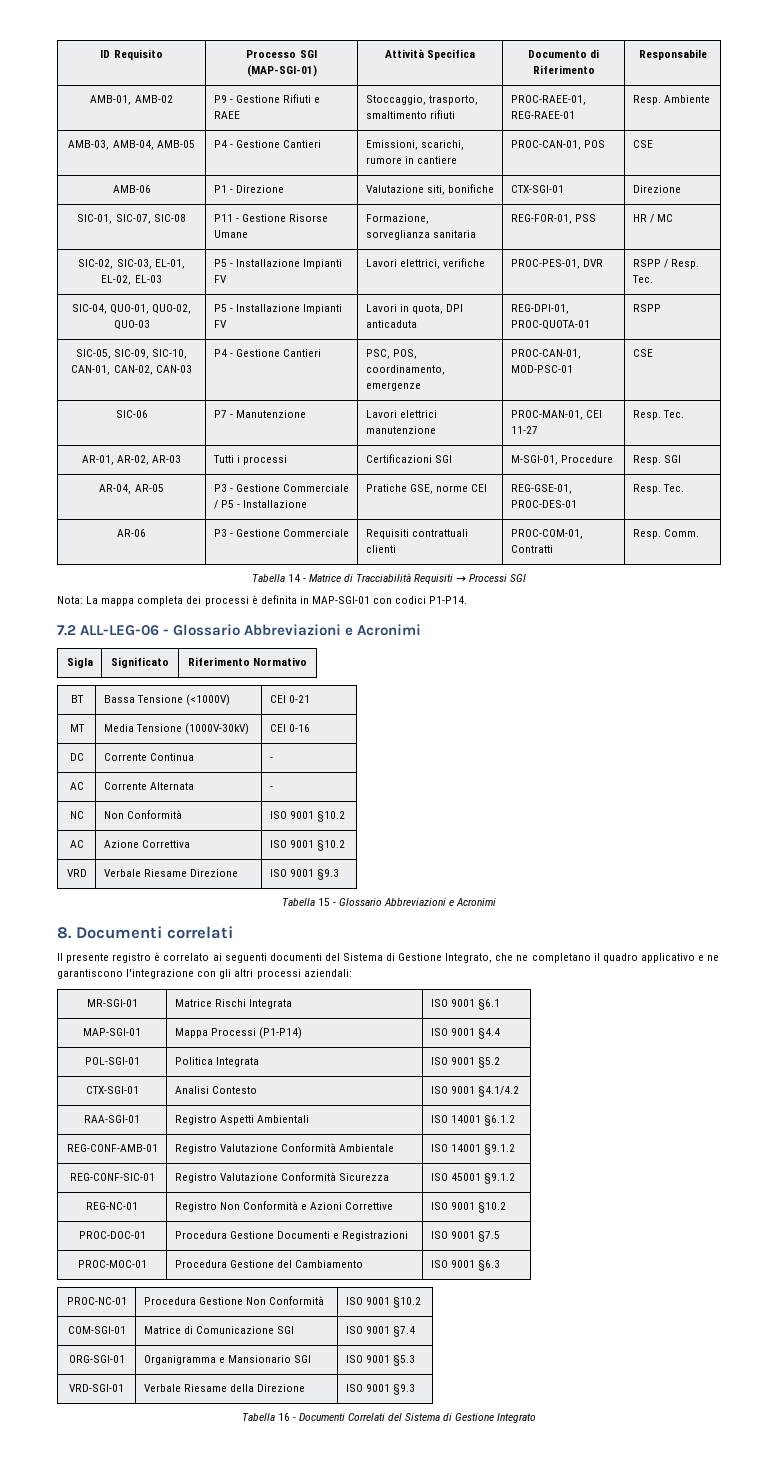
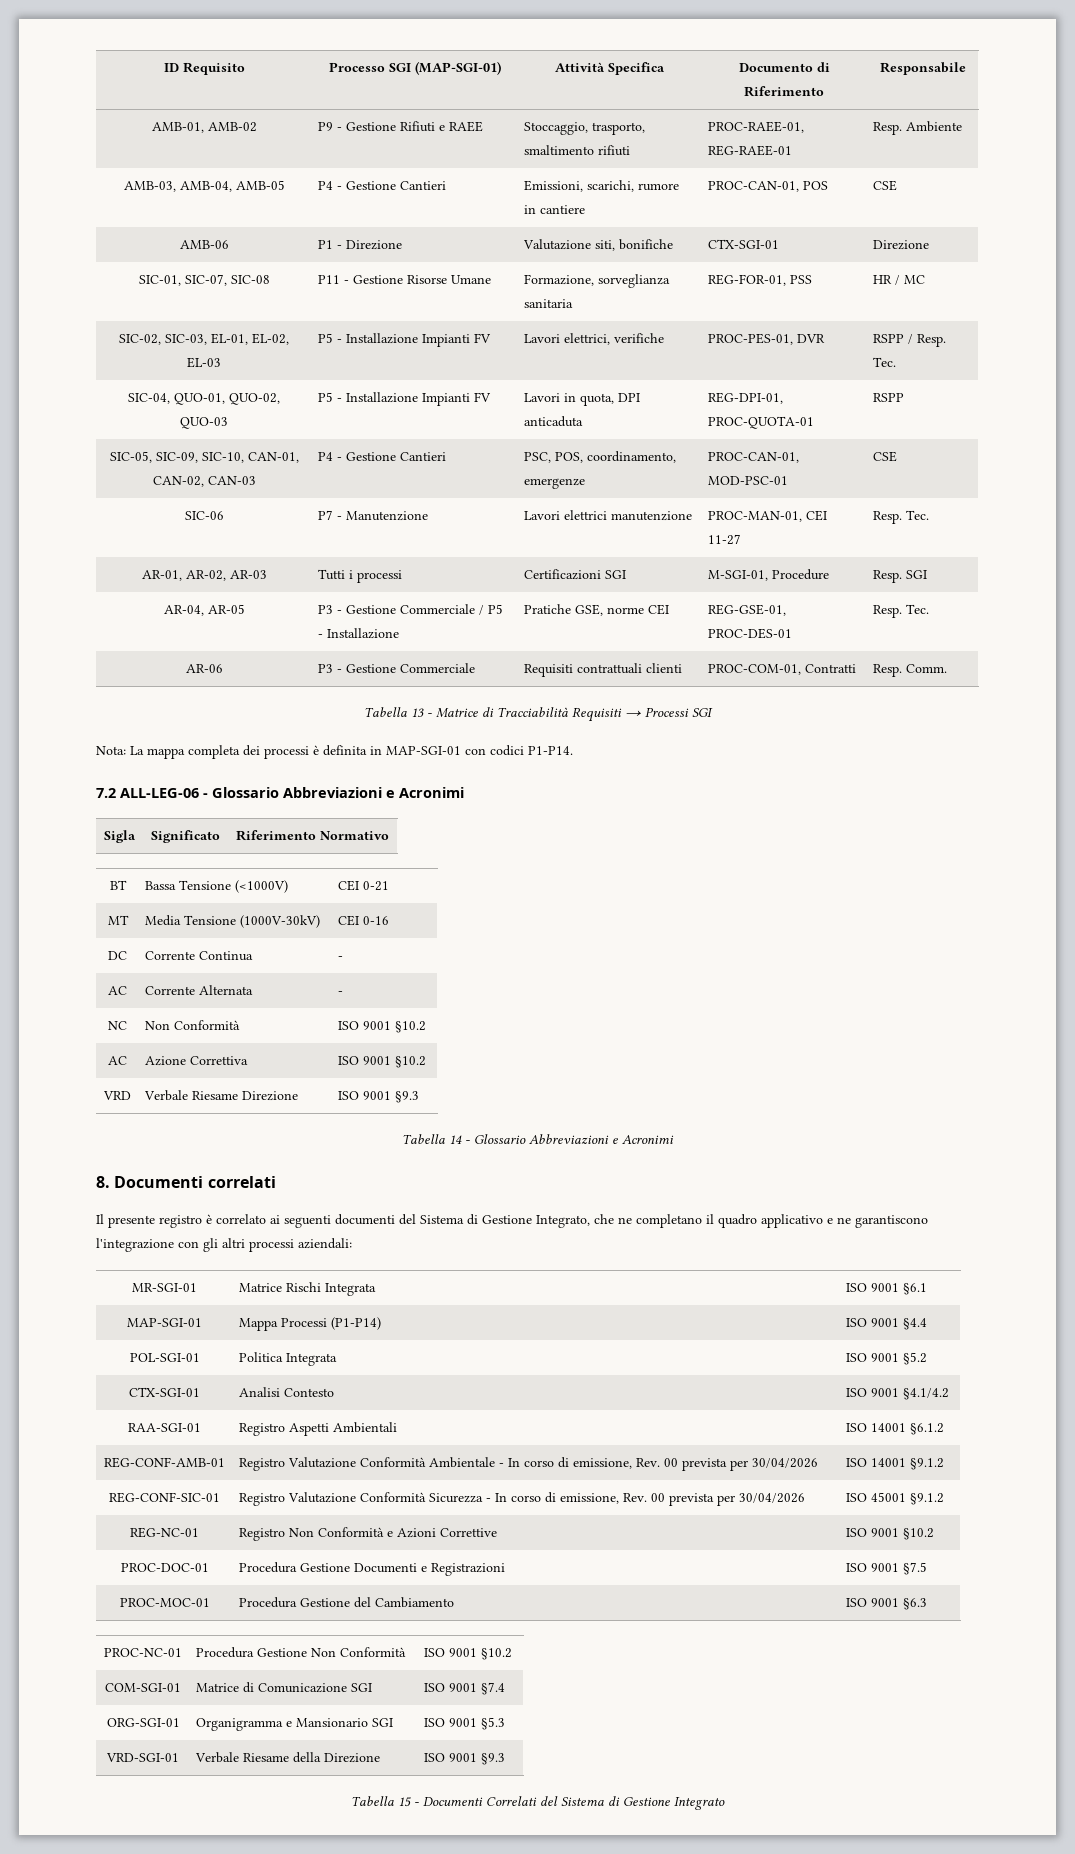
- Tabella 14 - Matrice di Tracciabilità Requisiti → Processi SGI
+ Tabella 13 - Matrice di Tracciabilità Requisiti → Processi SGI
- Tabella 15 - Glossario Abbreviazioni e Acronimi
+ Tabella 14 - Glossario Abbreviazioni e Acronimi
- REG-CONF-AMB-01 | Registro Valutazione Conformità Ambientale | ISO 14001 §9.1.2
+ REG-CONF-AMB-01 | Registro Valutazione Conformità Ambientale - In corso di emissione, Rev. 00 prevista per 30/04/2026 | ISO 14001 §9.1.2
- REG-CONF-SIC-01 | Registro Valutazione Conformità Sicurezza | ISO 45001 §9.1.2
+ REG-CONF-SIC-01 | Registro Valutazione Conformità Sicurezza - In corso di emissione, Rev. 00 prevista per 30/04/2026 | ISO 45001 §9.1.2
- Tabella 16 - Documenti Correlati del Sistema di Gestione Integrato
+ Tabella 15 - Documenti Correlati del Sistema di Gestione Integrato

